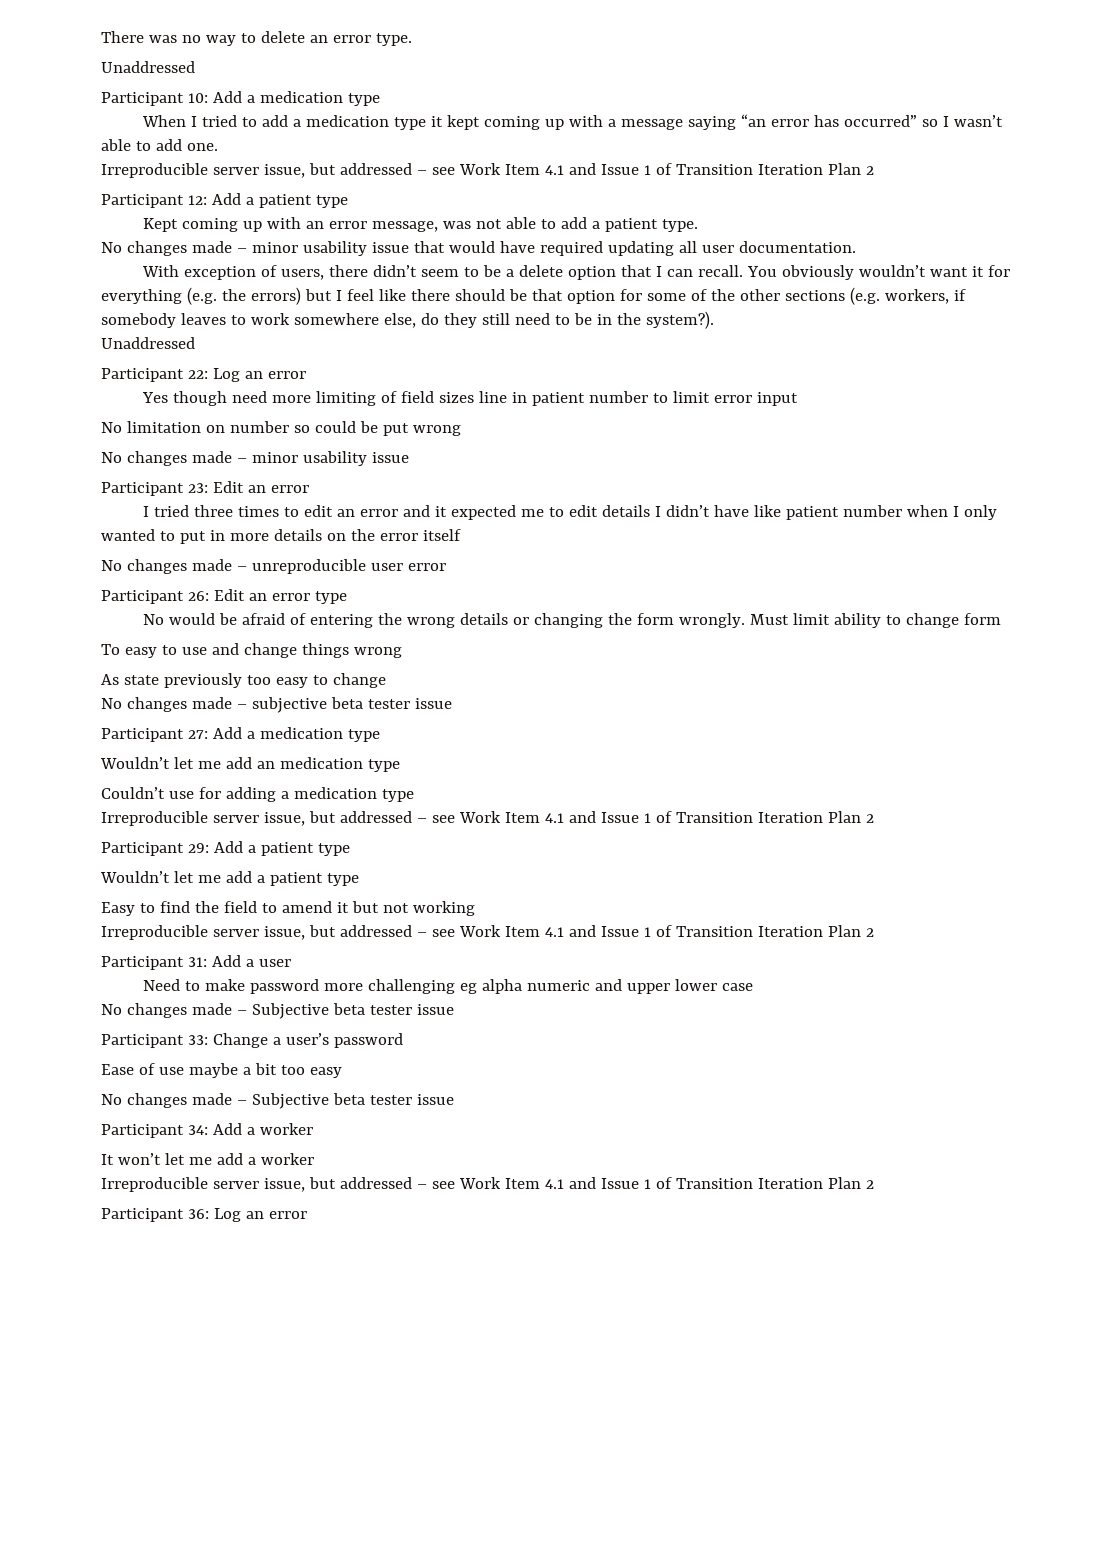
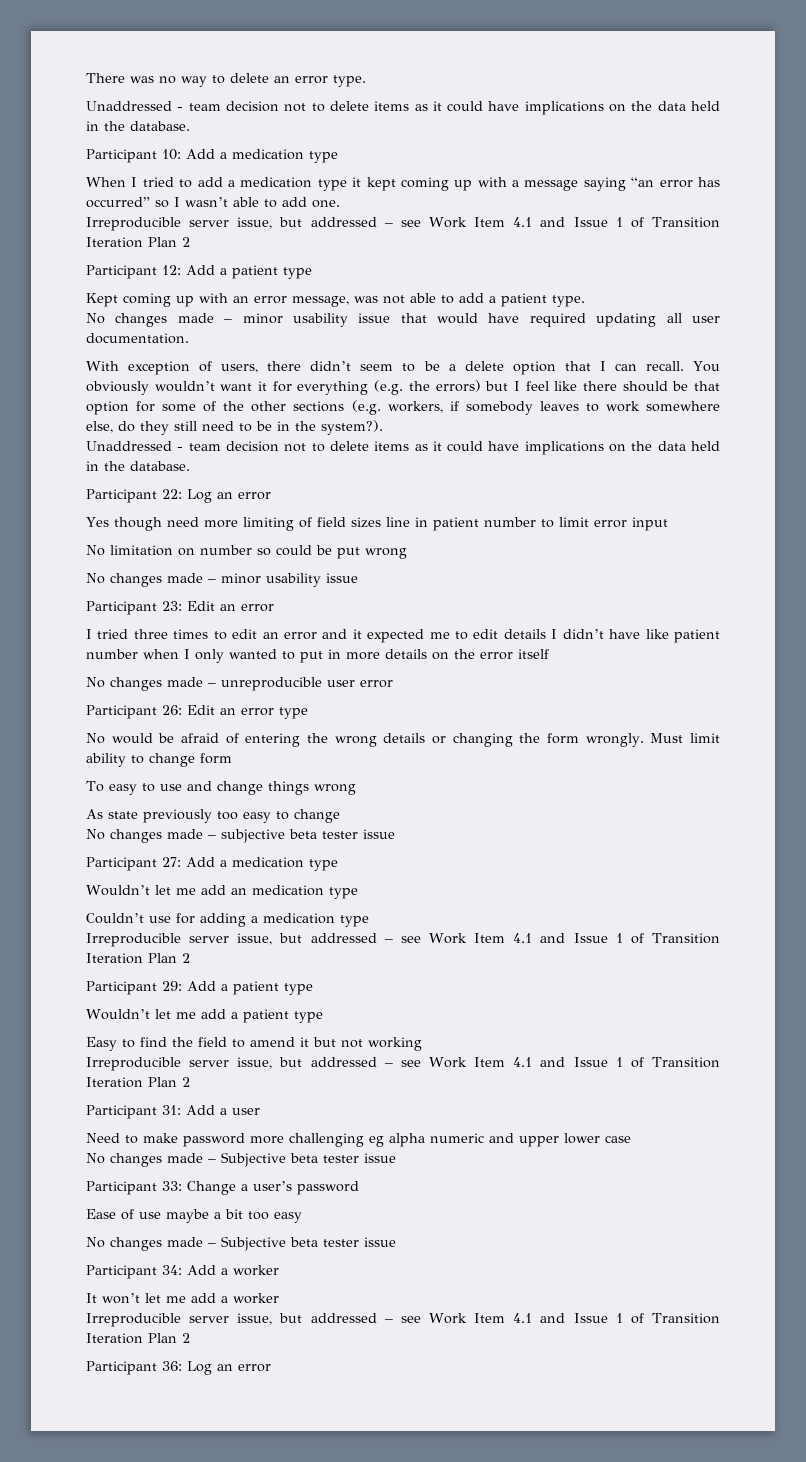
  There was no way to delete an error type.
- Unaddressed
+ Unaddressed - team decision not to delete items as it could have implications on the data held in the database.
  You obviously wouldn’t want it for everything (e.g. the errors) but I feel like there should be that option for some of the other sections (e.g. workers, if somebody leaves to work somewhere else, do they still need to be in the system?).
- Unaddressed
+ Unaddressed - team decision not to delete items as it could have implications on the data held in the database.

